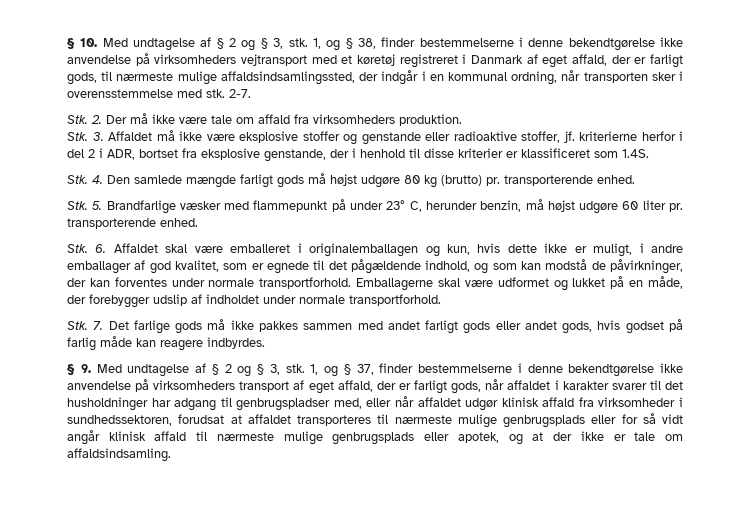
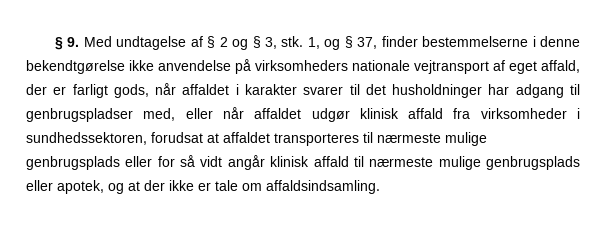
- § 10. Med undtagelse af § 2 og § 3, stk. 1, og § 38, finder bestemmelserne i denne bekendtgørelse ikke anvendelse på virksomheders vejtransport med et køretøj registreret i Danmark af eget affald, der er farligt gods, til nærmeste mulige affaldsindsamlingssted, der indgår i en kommunal ordning, når transporten sker i overensstemmelse med stk. 2-7.
- Stk. 2. Der må ikke være tale om affald fra virksomheders produktion.
- Stk. 3. Affaldet må ikke være eksplosive stoffer og genstande eller radioaktive stoffer, jf. kriterierne herfor i del 2 i ADR, bortset fra eksplosive genstande, der i henhold til disse kriterier er klassificeret som 1.4S.
- Stk. 4. Den samlede mængde farligt gods må højst udgøre 80 kg (brutto) pr. transporterende enhed.
- Stk. 5. Brandfarlige væsker med flammepunkt på under 23° C, herunder benzin, må højst udgøre 60 liter pr. transporterende enhed.
- Stk. 6. Affaldet skal være emballeret i originalemballagen og kun, hvis dette ikke er muligt, i andre emballager af god kvalitet, som er egnede til det pågældende indhold, og som kan modstå de påvirkninger, der kan forventes under normale transportforhold. Emballagerne skal være udformet og lukket på en måde, der forebygger udslip af indholdet under normale transportforhold.
- Stk. 7. Det farlige gods må ikke pakkes sammen med andet farligt gods eller andet gods, hvis godset på farlig måde kan reagere indbyrdes.
- 1, og § 37, finder bestemmelserne i denne bekendtgørelse ikke anvendelse på virksomheders transport af eget affald, der er farligt gods, når affaldet i karakter svarer til det husholdninger har adgang til genbrugspladser med, eller når affaldet udgør klinisk affald fra virksomheder i sundhedssektoren, forudsat at affaldet transporteres til nærmeste mulige genbrugsplads eller for så vidt angår klinisk affald til nærmeste mulige genbrugsplads eller apotek, og at der ikke er tale om affaldsindsamling.
+ 1, og § 37, finder bestemmelserne i denne bekendtgørelse ikke anvendelse på virksomheders nationale vejtransport af eget affald, der er farligt gods, når affaldet i karakter svarer til det husholdninger har adgang til genbrugspladser med, eller når affaldet udgør klinisk affald fra virksomheder i sundhedssektoren, forudsat at affaldet transporteres til nærmeste mulige genbrugsplads eller for så vidt angår klinisk affald til nærmeste mulige genbrugsplads eller apotek, og at der ikke er tale om affaldsindsamling.

